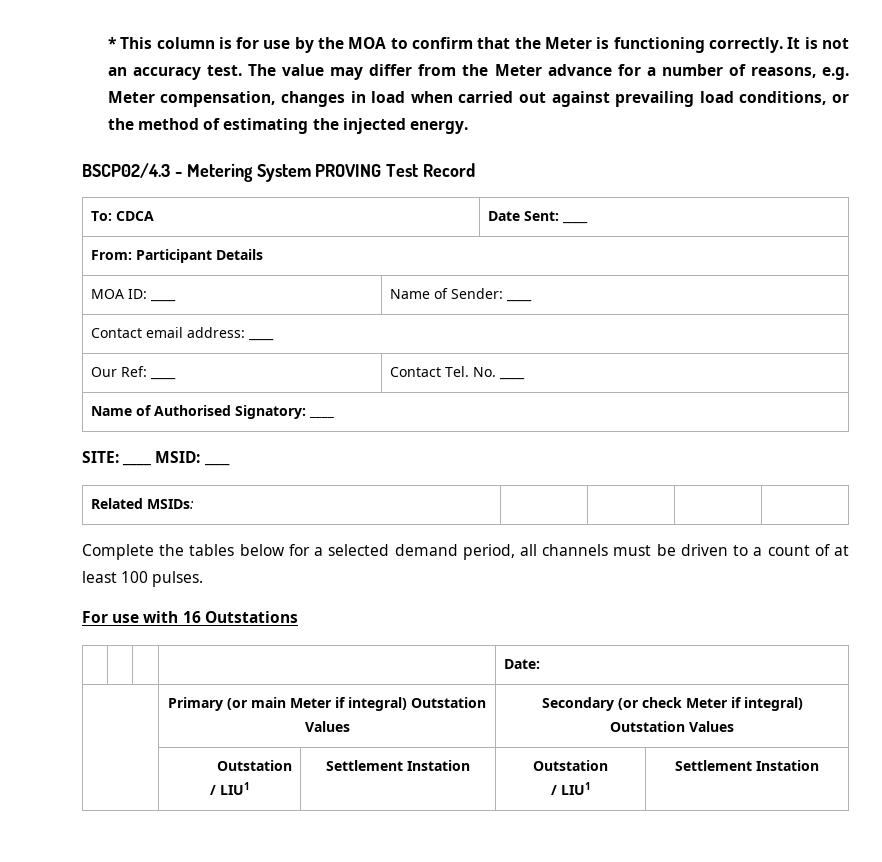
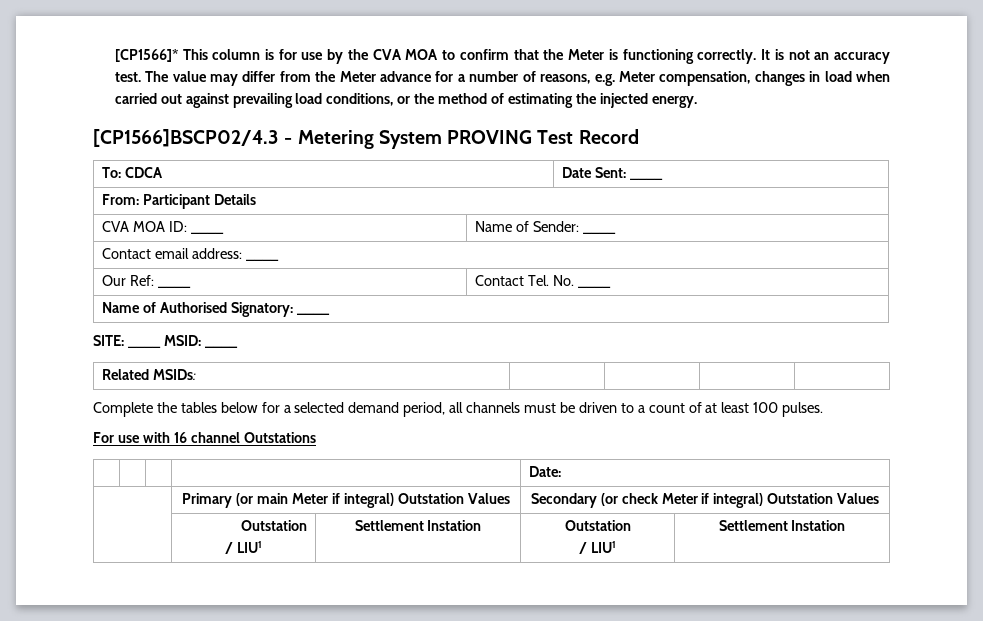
- * This column is for use by the MOA to confirm that the Meter is functioning correctly.
+ [CP1566]* This column is for use by the CVA MOA to confirm that the Meter is functioning correctly.
- BSCP02/4.3 - Metering System PROVING Test Record
+ [CP1566]BSCP02/4.3 - Metering System PROVING Test Record
- MOA ID: ____ | Name of Sender: ____
+ CVA MOA ID: ____ | Name of Sender: ____
- For use with 16 Outstations
+ For use with 16 channel Outstations

